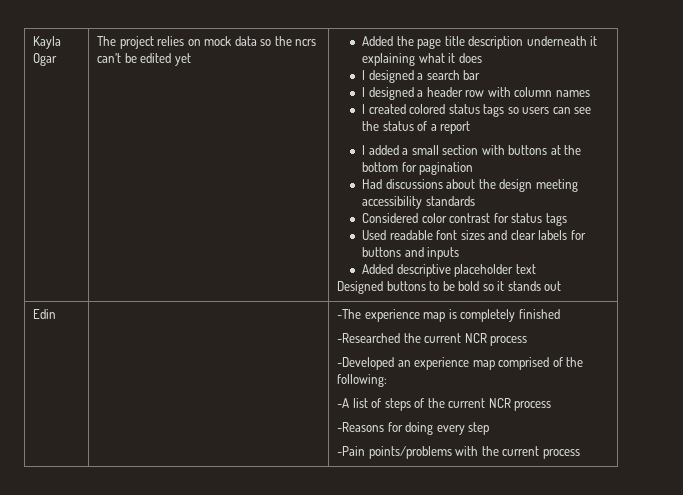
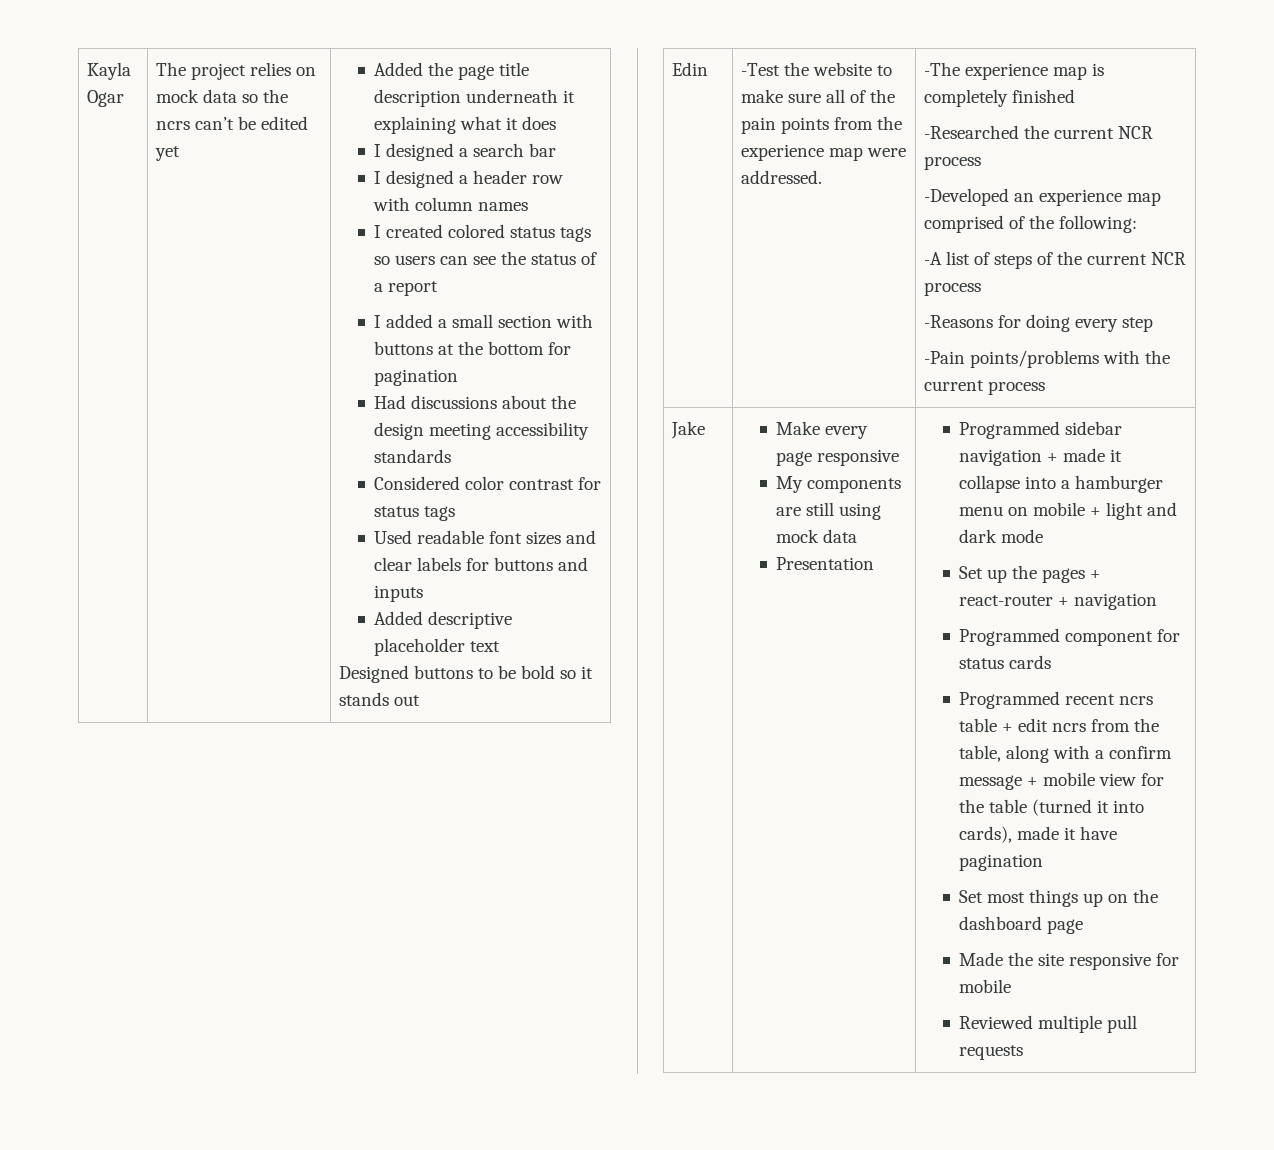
+ -Test the website to make sure all of the pain points from the experience map were addressed.
+ Jake | Make every page responsive
+ My components are still using mock data
+ Presentation | Programmed sidebar navigation + made it collapse into a hamburger menu on mobile + light and dark mode
+ Set up the pages + react-router + navigation
+ Programmed component for status cards
+ Programmed recent ncrs table + edit ncrs from the table, along with a confirm message + mobile view for the table (turned it into cards), made it have pagination
+ Set most things up on the dashboard page
+ Made the site responsive for mobile
+ Reviewed multiple pull requests

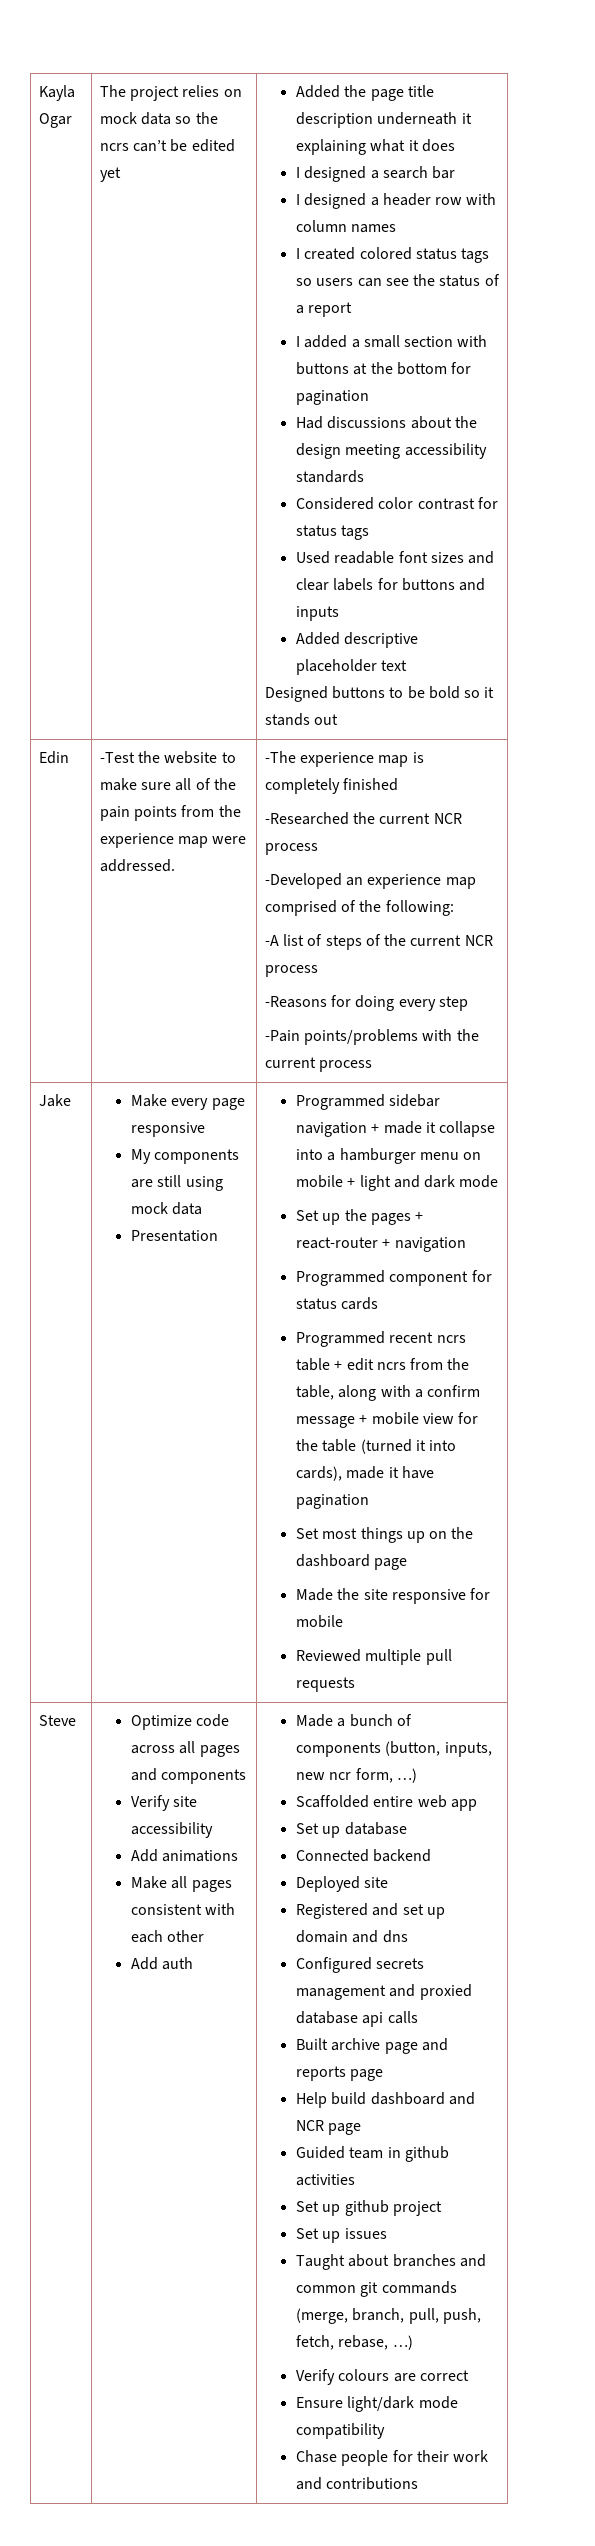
+ Steve | Optimize code across all pages and components
+ Verify site accessibility
+ Add animations
+ Make all pages consistent with each other
+ Add auth | Made a bunch of components (button, inputs, new ncr form, …)
+ Scaffolded entire web app
+ Set up database
+ Connected backend
+ Deployed site
+ Registered and set up domain and dns
+ Configured secrets management and proxied database api calls
+ Built archive page and reports page
+ Help build dashboard and NCR page
+ Guided team in github activities
+ Set up github project
+ Set up issues
+ Taught about branches and common git commands (merge, branch, pull, push, fetch, rebase, …)
+ Verify colours are correct
+ Ensure light/dark mode compatibility
+ Chase people for their work and contributions

